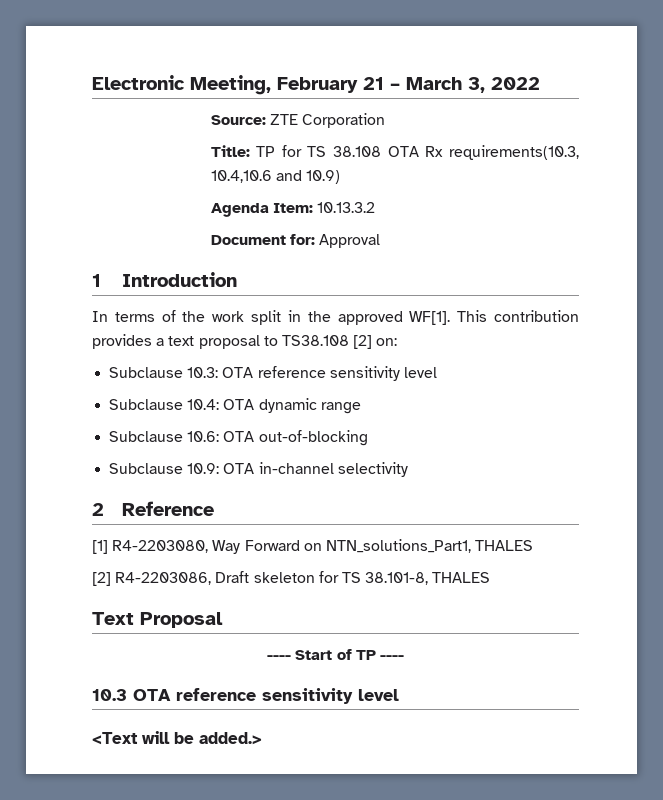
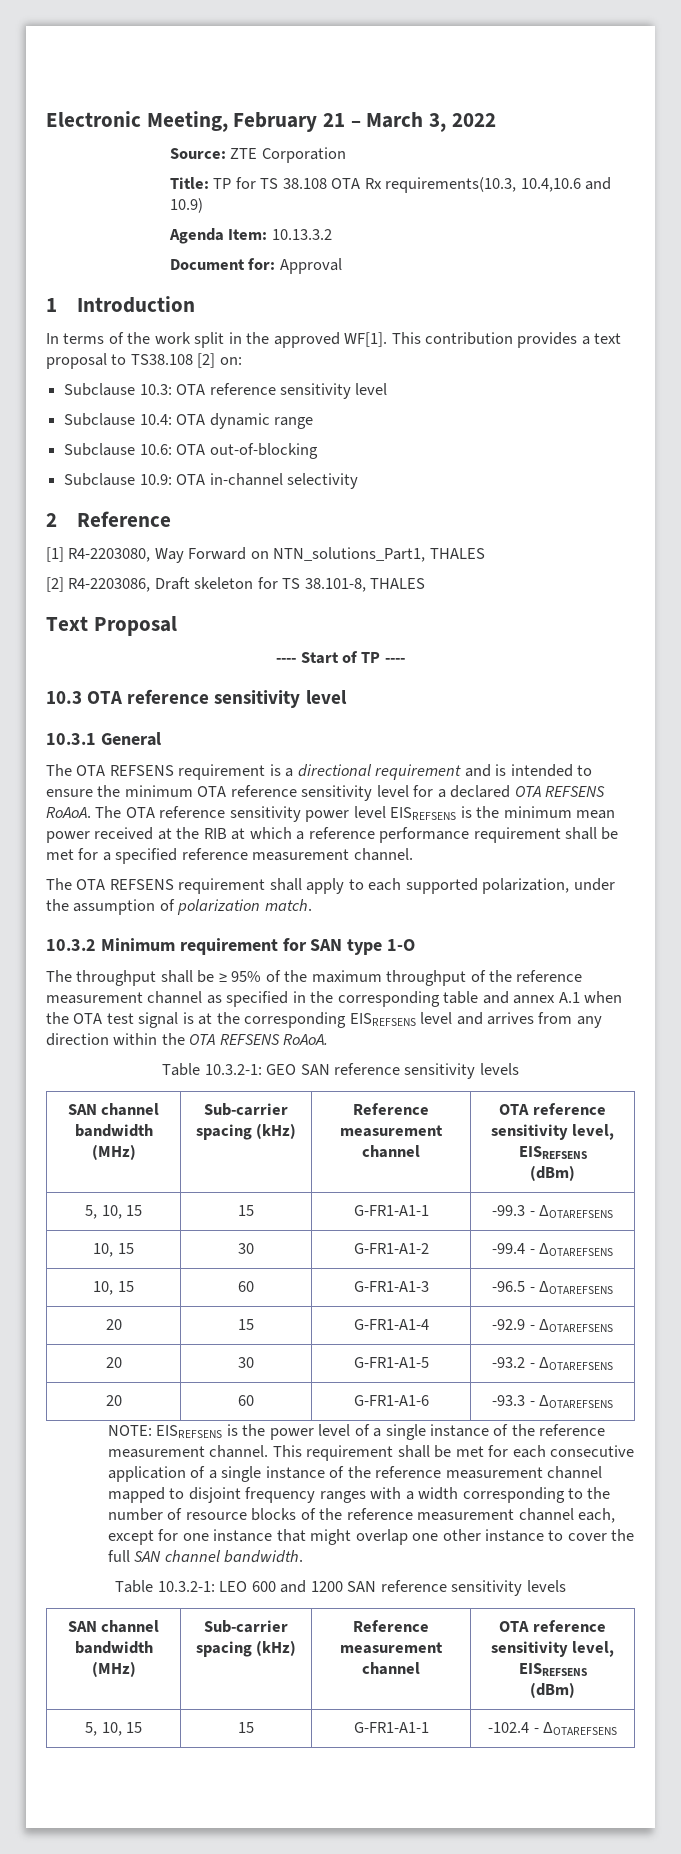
- <Text will be added.>
+ 10.3.1 General
+ The OTA REFSENS requirement is a directional requirement and is intended to ensure the minimum OTA reference sensitivity level for a declared OTA REFSENS RoAoA. The OTA reference sensitivity power level EISREFSENS is the minimum mean power received at the RIB at which a reference performance requirement shall be met for a specified reference measurement channel.
+ The OTA REFSENS requirement shall apply to each supported polarization, under the assumption of polarization match.
+ 10.3.2 Minimum requirement for SAN type 1-O
+ The throughput shall be ≥ 95% of the maximum throughput of the reference measurement channel as specified in the corresponding table and annex A.1 when the OTA test signal is at the corresponding EISREFSENS level and arrives from any direction within the OTA REFSENS RoAoA.
+ Table 10.3.2-1: GEO SAN reference sensitivity levels
+ SAN channel bandwidth (MHz) | Sub-carrier spacing (kHz) | Reference measurement channel | OTA reference sensitivity level, EISREFSENS
+ (dBm)
+ 5, 10, 15 | 15 | G-FR1-A1-1 | -99.3 - ΔOTAREFSENS
+ 10, 15 | 30 | G-FR1-A1-2 | -99.4 - ΔOTAREFSENS
+ 10, 15 | 60 | G-FR1-A1-3 | -96.5 - ΔOTAREFSENS
+ 20 | 15 | G-FR1-A1-4 | -92.9 - ΔOTAREFSENS
+ 20 | 30 | G-FR1-A1-5 | -93.2 - ΔOTAREFSENS
+ 20 | 60 | G-FR1-A1-6 | -93.3 - ΔOTAREFSENS
+ NOTE: EISREFSENS is the power level of a single instance of the reference measurement channel. This requirement shall be met for each consecutive application of a single instance of the reference measurement channel mapped to disjoint frequency ranges with a width corresponding to the number of resource blocks of the reference measurement channel each, except for one instance that might overlap one other instance to cover the full SAN channel bandwidth.
+ Table 10.3.2-1: LEO 600 and 1200 SAN reference sensitivity levels
+ SAN channel bandwidth (MHz) | Sub-carrier spacing (kHz) | Reference measurement channel | OTA reference sensitivity level, EISREFSENS
+ (dBm)
+ 5, 10, 15 | 15 | G-FR1-A1-1 | -102.4 - ΔOTAREFSENS

